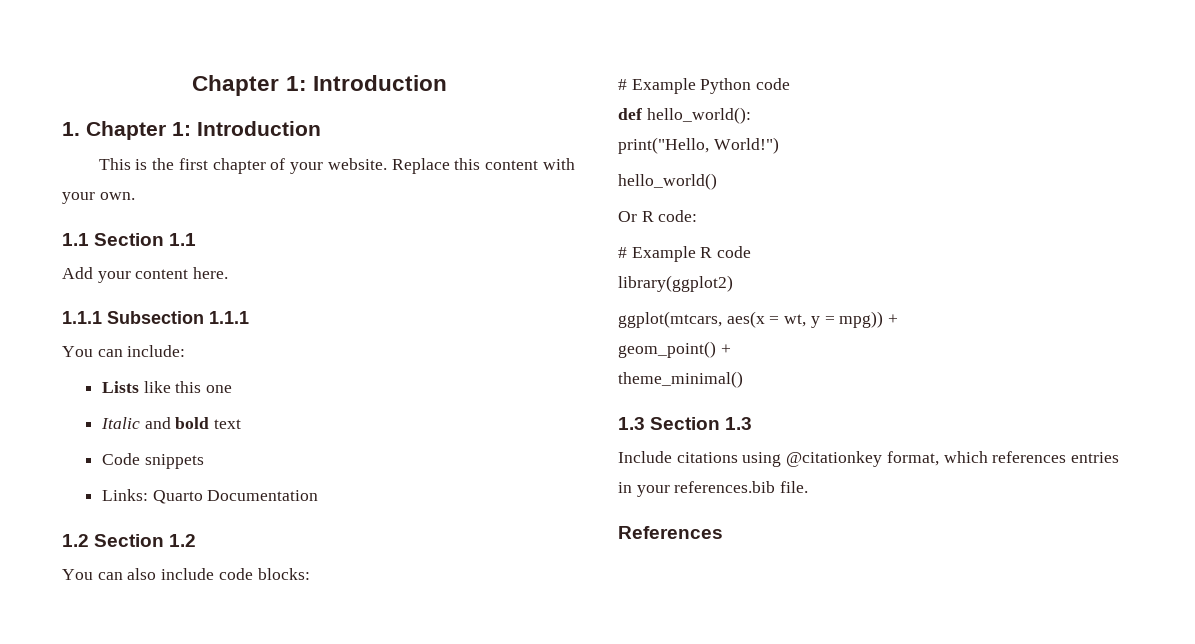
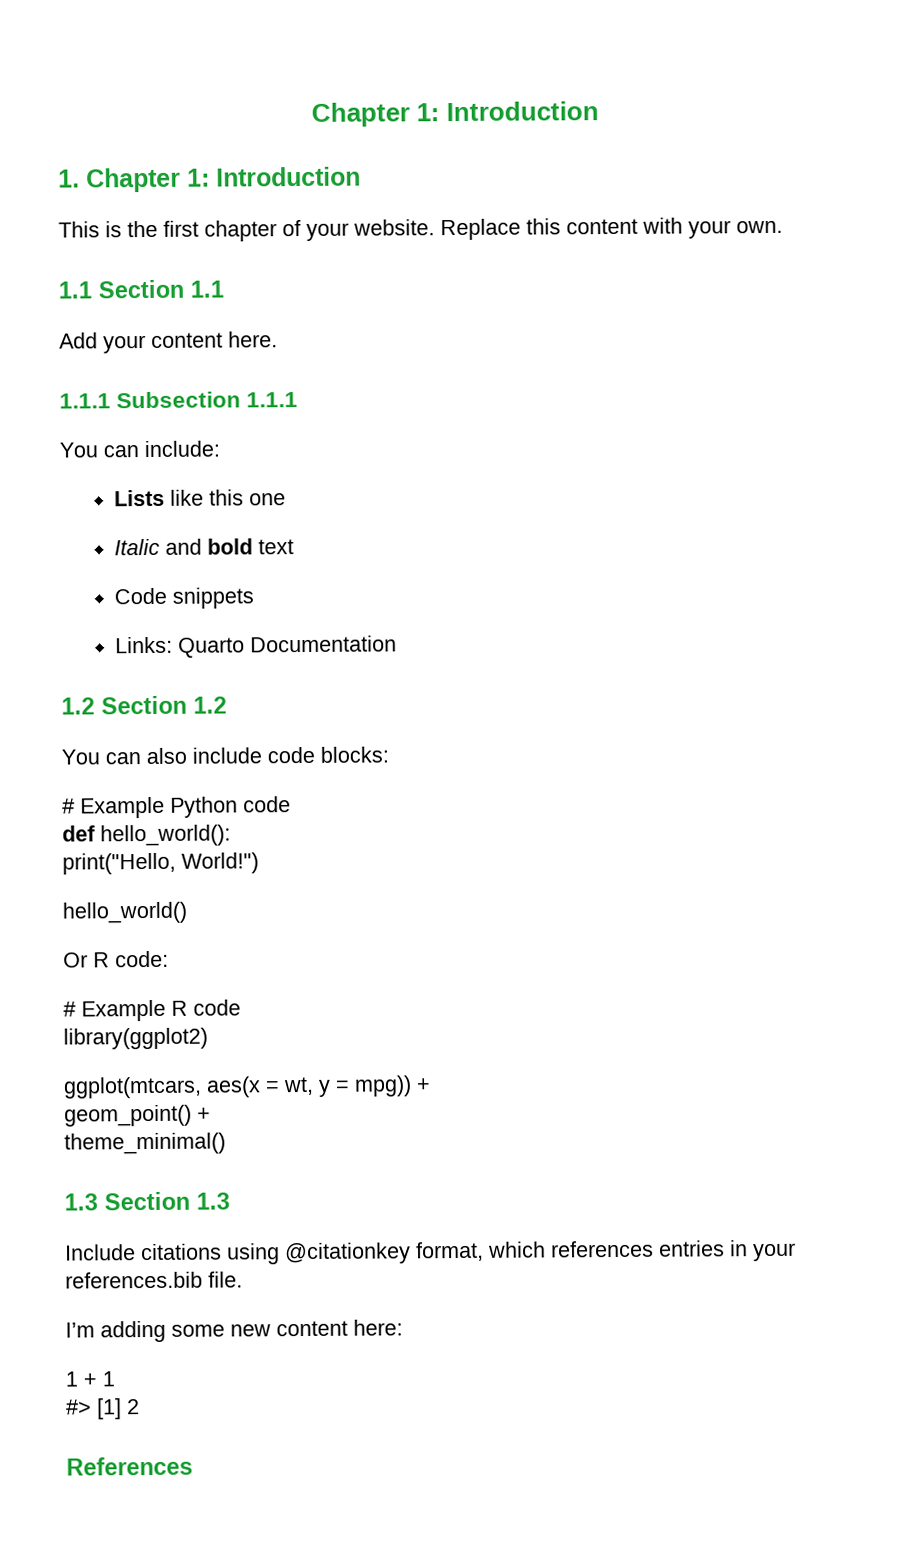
+ I’m adding some new content here:
+ 1 + 1
+ #> [1] 2

